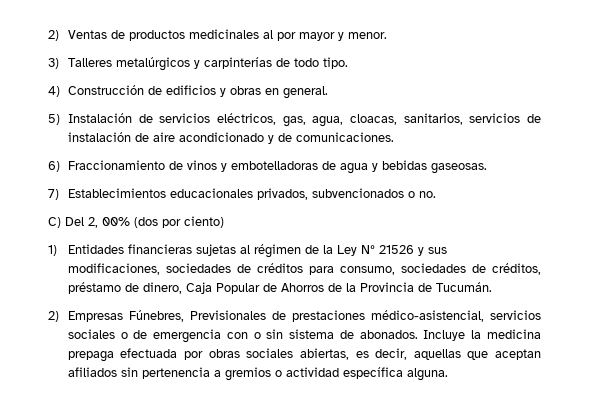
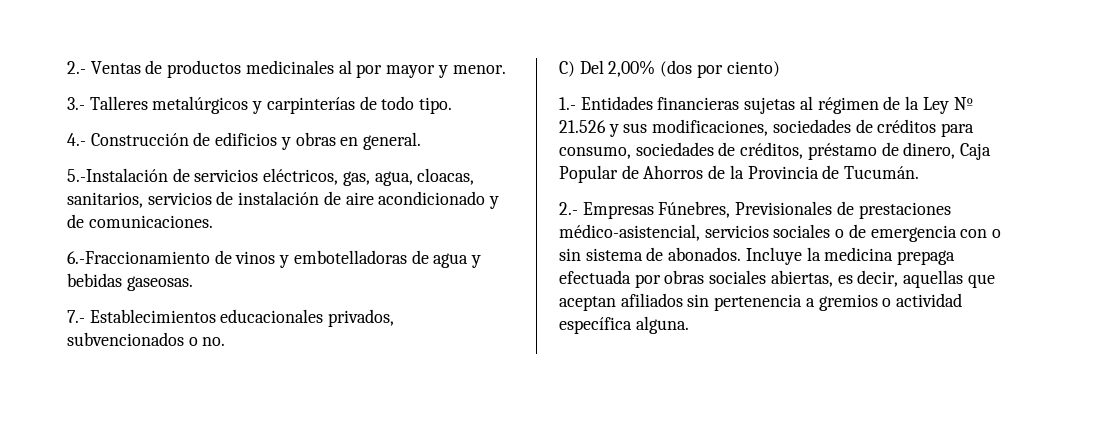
- 2) Ventas de productos medicinales al por mayor y menor.
+ 2.- Ventas de productos medicinales al por mayor y menor.
- 3) Talleres metalúrgicos y carpinterías de todo tipo.
+ 3.- Talleres metalúrgicos y carpinterías de todo tipo.
- 4) Construcción de edificios y obras en general.
+ 4.- Construcción de edificios y obras en general.
- 5) Instalación de servicios eléctricos, gas, agua, cloacas, sanitarios, servicios de instalación de aire acondicionado y de comunicaciones.
+ 5.-Instalación de servicios eléctricos, gas, agua, cloacas, sanitarios, servicios de instalación de aire acondicionado y de comunicaciones.
- 6) Fraccionamiento de vinos y embotelladoras de agua y bebidas gaseosas.
+ 6.-Fraccionamiento de vinos y embotelladoras de agua y bebidas gaseosas.
- 7) Establecimientos educacionales privados, subvencionados o no.
+ 7.- Establecimientos educacionales privados, subvencionados o no.
- C) Del 2, 00% (dos por ciento)
+ C) Del 2,00% (dos por ciento)
- 1) Entidades financieras sujetas al régimen de la Ley Nº 21526 y sus modificaciones, sociedades de créditos para consumo, sociedades de créditos, préstamo de dinero, Caja Popular de Ahorros de la Provincia de Tucumán.
+ 1.- Entidades financieras sujetas al régimen de la Ley Nº 21.526 y sus modificaciones, sociedades de créditos para consumo, sociedades de créditos, préstamo de dinero, Caja Popular de Ahorros de la Provincia de Tucumán.
- 2) Empresas Fúnebres, Previsionales de prestaciones médico-asistencial, servicios sociales o de emergencia con o sin sistema de abonados.
+ 2.- Empresas Fúnebres, Previsionales de prestaciones médico-asistencial, servicios sociales o de emergencia con o sin sistema de abonados.

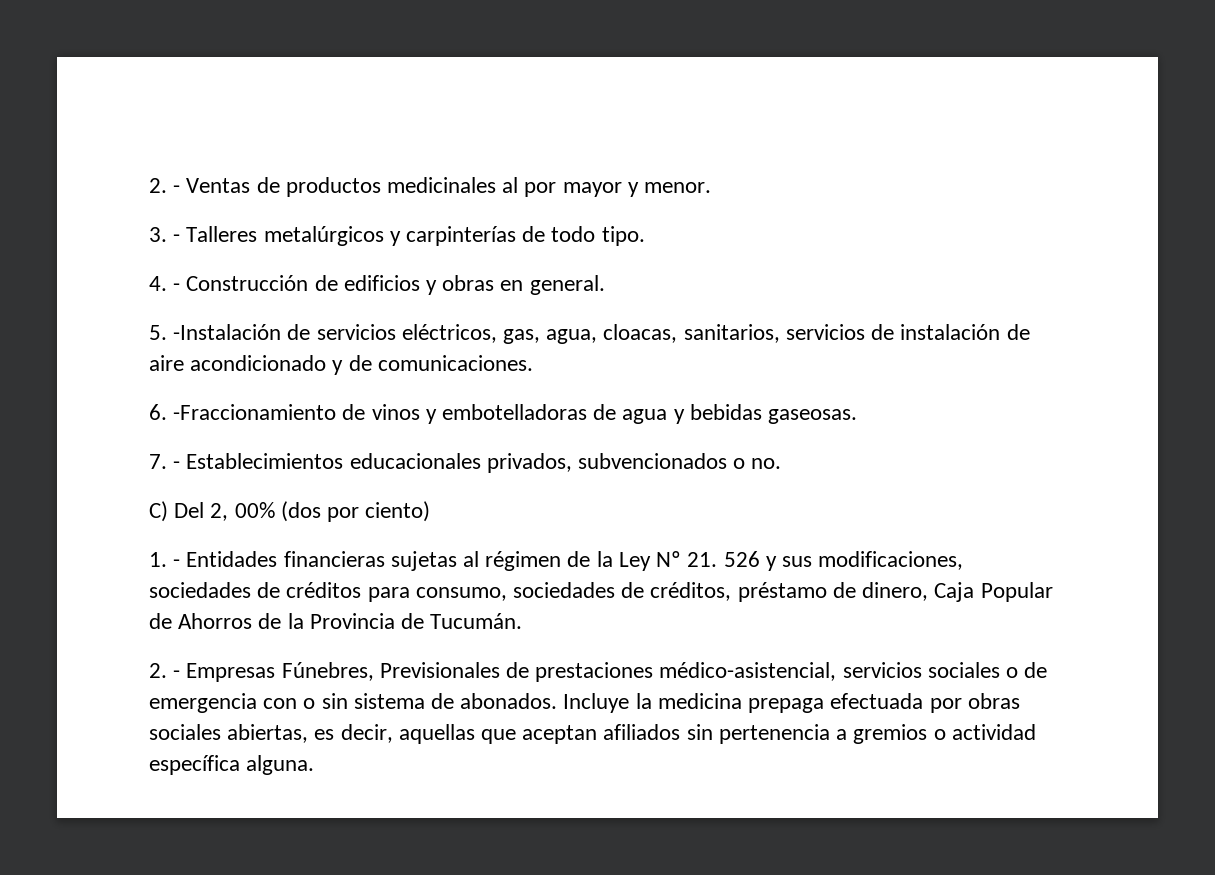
- 2.- Ventas de productos medicinales al por mayor y menor.
+ 2. - Ventas de productos medicinales al por mayor y menor.
- 3.- Talleres metalúrgicos y carpinterías de todo tipo.
+ 3. - Talleres metalúrgicos y carpinterías de todo tipo.
- 4.- Construcción de edificios y obras en general.
+ 4. - Construcción de edificios y obras en general.
- 5.-Instalación de servicios eléctricos, gas, agua, cloacas, sanitarios, servicios de instalación de aire acondicionado y de comunicaciones.
+ 5. -Instalación de servicios eléctricos, gas, agua, cloacas, sanitarios, servicios de instalación de aire acondicionado y de comunicaciones.
- 6.-Fraccionamiento de vinos y embotelladoras de agua y bebidas gaseosas.
+ 6. -Fraccionamiento de vinos y embotelladoras de agua y bebidas gaseosas.
- 7.- Establecimientos educacionales privados, subvencionados o no.
+ 7. - Establecimientos educacionales privados, subvencionados o no.
- C) Del 2,00% (dos por ciento)
+ C) Del 2, 00% (dos por ciento)
- 1.- Entidades financieras sujetas al régimen de la Ley Nº 21.526 y sus modificaciones, sociedades de créditos para consumo, sociedades de créditos, préstamo de dinero, Caja Popular de Ahorros de la Provincia de Tucumán.
+ 1. - Entidades financieras sujetas al régimen de la Ley Nº 21. 526 y sus modificaciones, sociedades de créditos para consumo, sociedades de créditos, préstamo de dinero, Caja Popular de Ahorros de la Provincia de Tucumán.
- 2.- Empresas Fúnebres, Previsionales de prestaciones médico-asistencial, servicios sociales o de emergencia con o sin sistema de abonados.
+ 2. - Empresas Fúnebres, Previsionales de prestaciones médico-asistencial, servicios sociales o de emergencia con o sin sistema de abonados.

